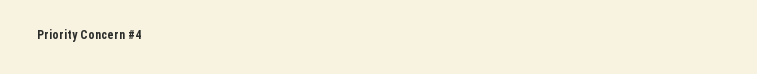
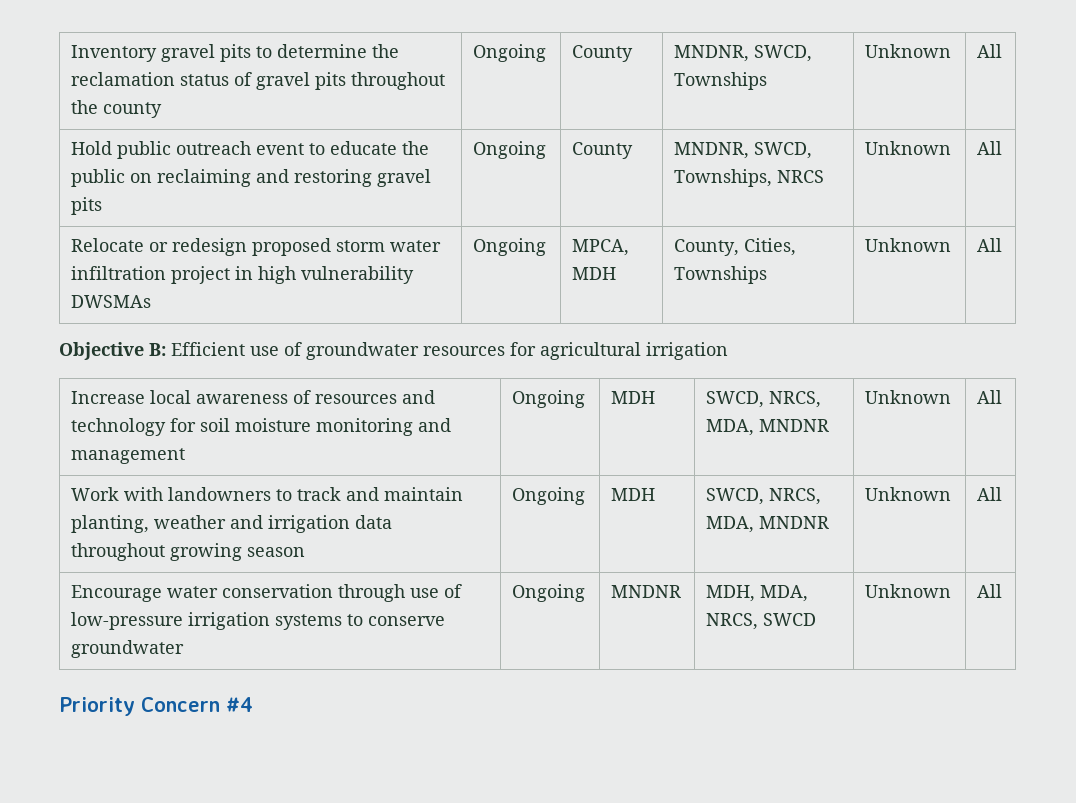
+ Inventory gravel pits to determine the reclamation status of gravel pits throughout the county | Ongoing | County | MNDNR, SWCD, Townships | Unknown | All
+ Hold public outreach event to educate the public on reclaiming and restoring gravel pits | Ongoing | County | MNDNR, SWCD, Townships, NRCS | Unknown | All
+ Relocate or redesign proposed storm water infiltration project in high vulnerability DWSMAs | Ongoing | MPCA, MDH | County, Cities, Townships | Unknown | All
+ Objective B: Efficient use of groundwater resources for agricultural irrigation
+ Increase local awareness of resources and technology for soil moisture monitoring and management | Ongoing | MDH | SWCD, NRCS, MDA, MNDNR | Unknown | All
+ Work with landowners to track and maintain planting, weather and irrigation data throughout growing season | Ongoing | MDH | SWCD, NRCS, MDA, MNDNR | Unknown | All
+ Encourage water conservation through use of low-pressure irrigation systems to conserve groundwater | Ongoing | MNDNR | MDH, MDA, NRCS, SWCD | Unknown | All

